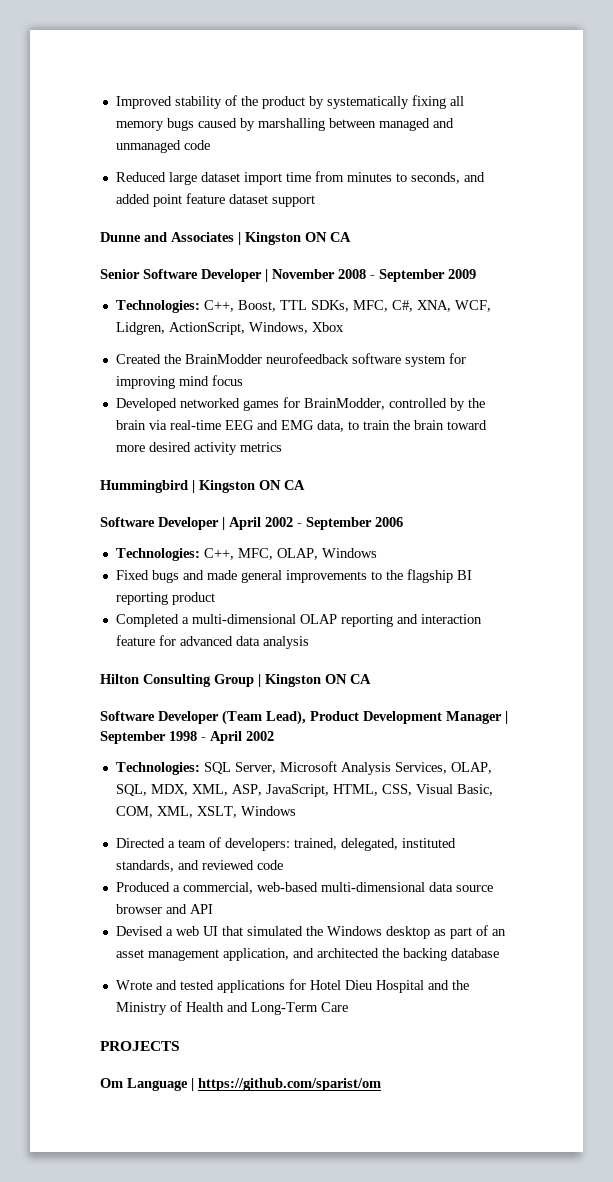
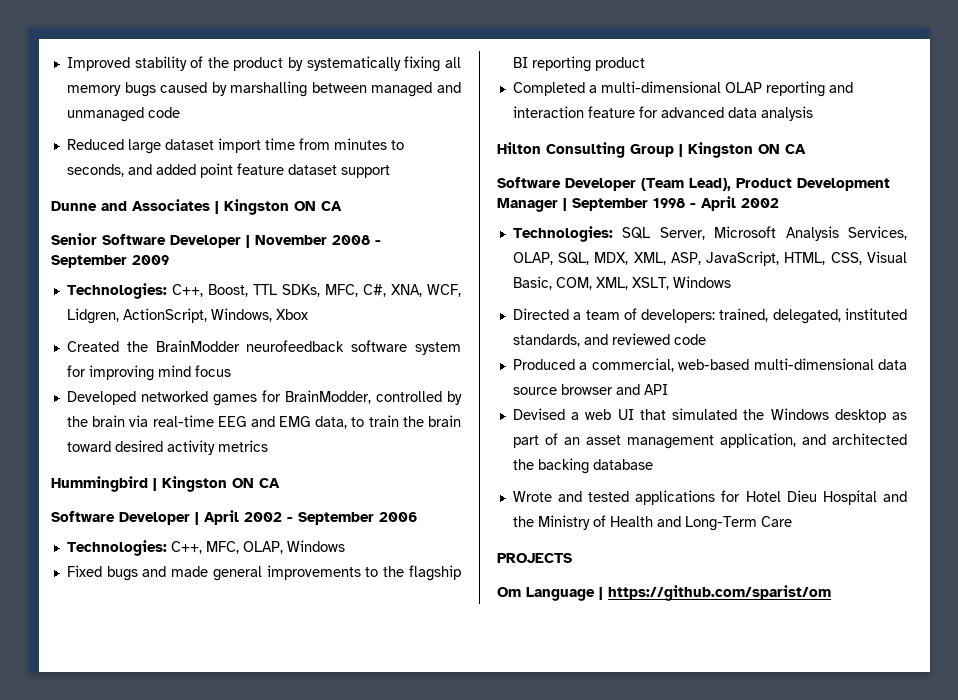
- Developed networked games for BrainModder, controlled by the brain via real-time EEG and EMG data, to train the brain toward more desired activity metrics
+ Developed networked games for BrainModder, controlled by the brain via real-time EEG and EMG data, to train the brain toward desired activity metrics

